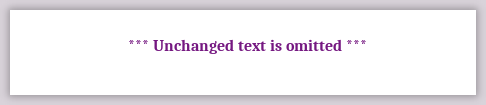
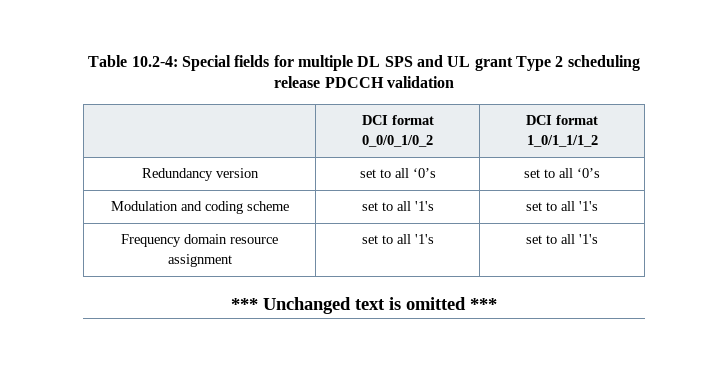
+ Table 10.2-4: Special fields for multiple DL SPS and UL grant Type 2 scheduling release PDCCH validation
+ | DCI format 0_0/0_1/0_2 | DCI format 1_0/1_1/1_2
+ Redundancy version | set to all ‘0’s | set to all ‘0’s
+ Modulation and coding scheme | set to all '1's | set to all '1's
+ Frequency domain resource assignment | set to all '1's | set to all '1's

